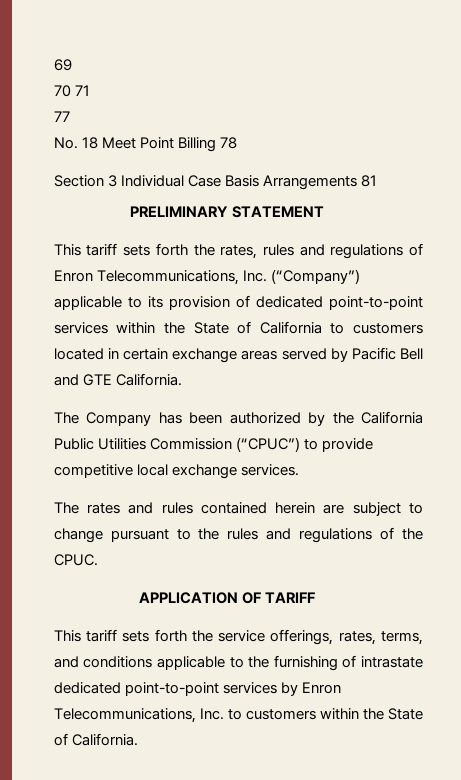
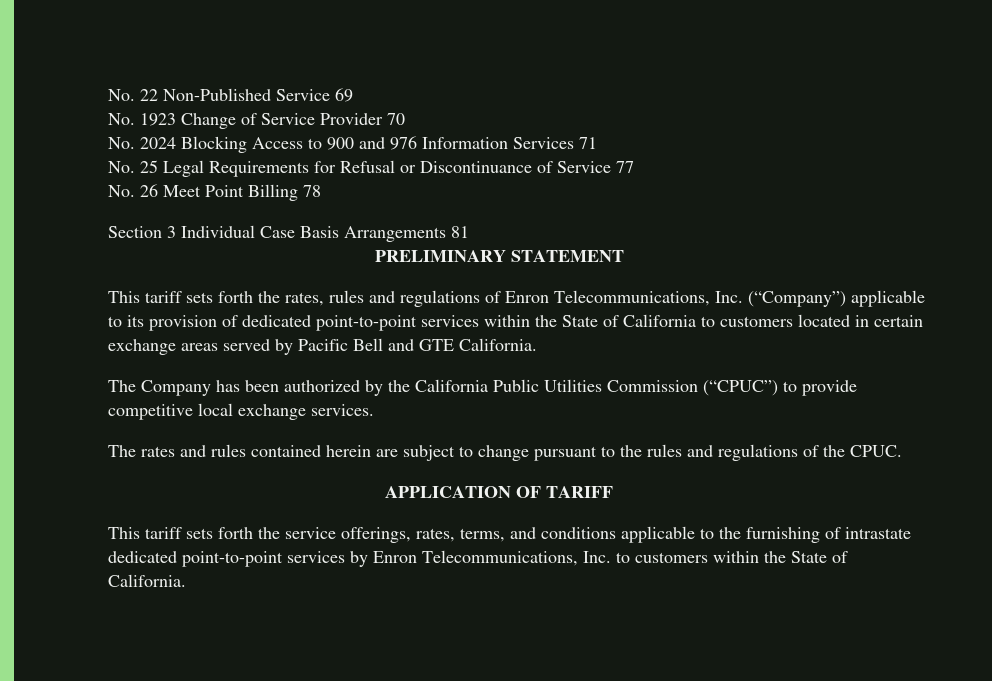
- 69
- 70 71
- 77
+ No. 22 Non-Published Service 69
+ No. 1923 Change of Service Provider 70
+ No. 2024 Blocking Access to 900 and 976 Information Services 71
+ No. 25 Legal Requirements for Refusal or Discontinuance of Service 77
- No. 18 Meet Point Billing 78
+ No. 26 Meet Point Billing 78

